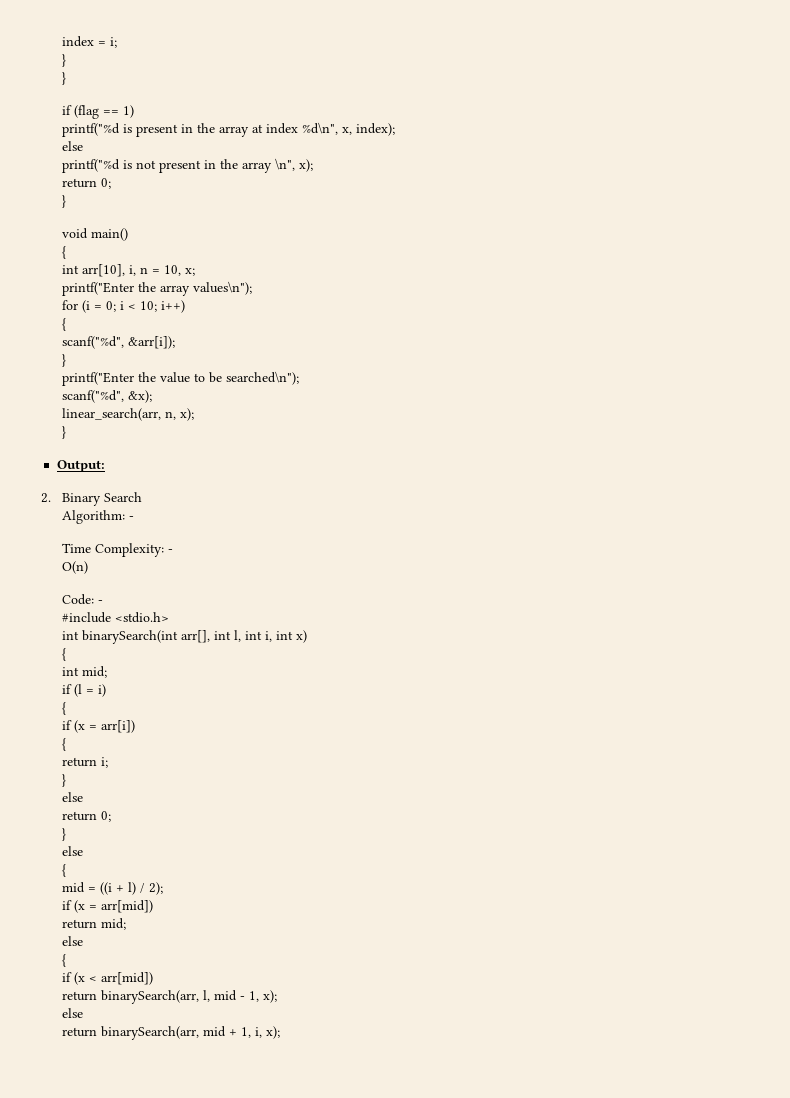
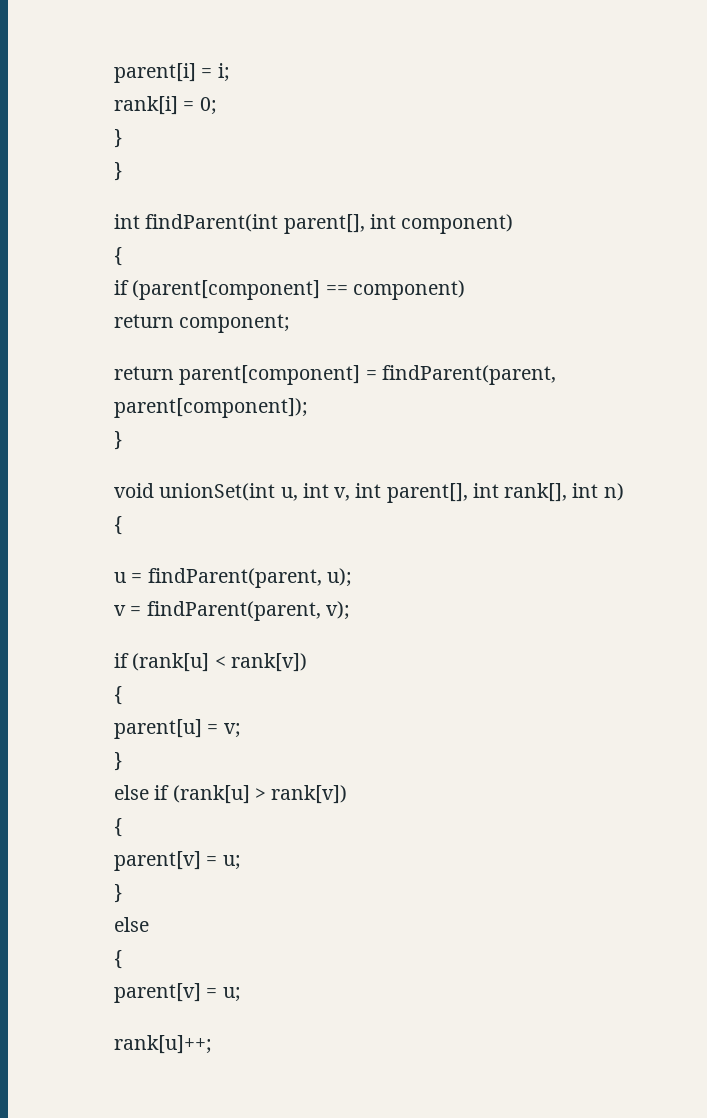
- index = i;
+ parent[i] = i;
+ rank[i] = 0;
- if (flag == 1)
- printf("%d is present in the array at index %d\n", x, index);
- else
- printf("%d is not present in the array \n", x);
- return 0;
+ int findParent(int parent[], int component)
+ {
+ if (parent[component] == component)
+ return component;
+ return parent[component] = findParent(parent, parent[component]);
  }
- void main()
+ void unionSet(int u, int v, int parent[], int rank[], int n)
  {
- int arr[10], i, n = 10, x;
- printf("Enter the array values\n");
- for (i = 0; i < 10; i++)
+ u = findParent(parent, u);
+ v = findParent(parent, v);
+ if (rank[u] < rank[v])
  {
- scanf("%d", &arr[i]);
+ parent[u] = v;
  }
- printf("Enter the value to be searched\n");
- scanf("%d", &x);
- linear_search(arr, n, x);
- }
- Output:
- 2. Binary Search
- Algorithm: -
- Time Complexity: -
- O(n)
- Code: -
- #include <stdio.h>
- int binarySearch(int arr[], int l, int i, int x)
+ else if (rank[u] > rank[v])
  {
- int mid;
- if (l = i)
- {
- if (x = arr[i])
- {
- return i;
- }
- else
- return 0;
+ parent[v] = u;
  }
  else
  {
- mid = ((i + l) / 2);
- if (x = arr[mid])
- return mid;
- else
- {
- if (x < arr[mid])
- return binarySearch(arr, l, mid - 1, x);
- else
- return binarySearch(arr, mid + 1, i, x);
+ parent[v] = u;
+ rank[u]++;

